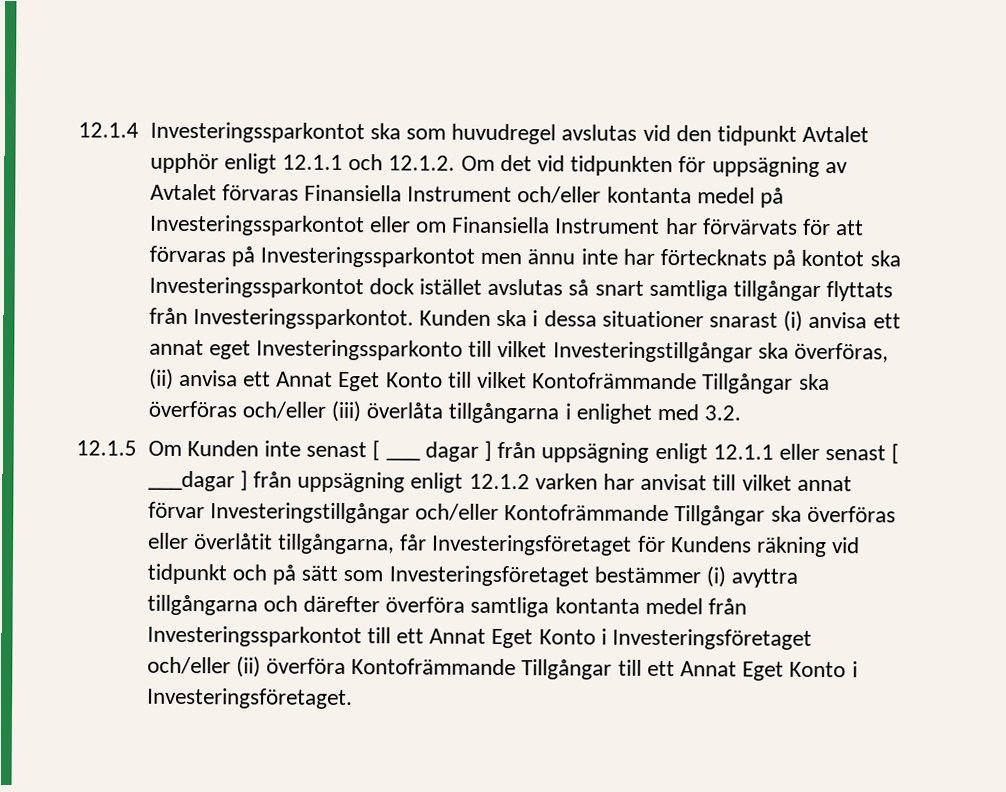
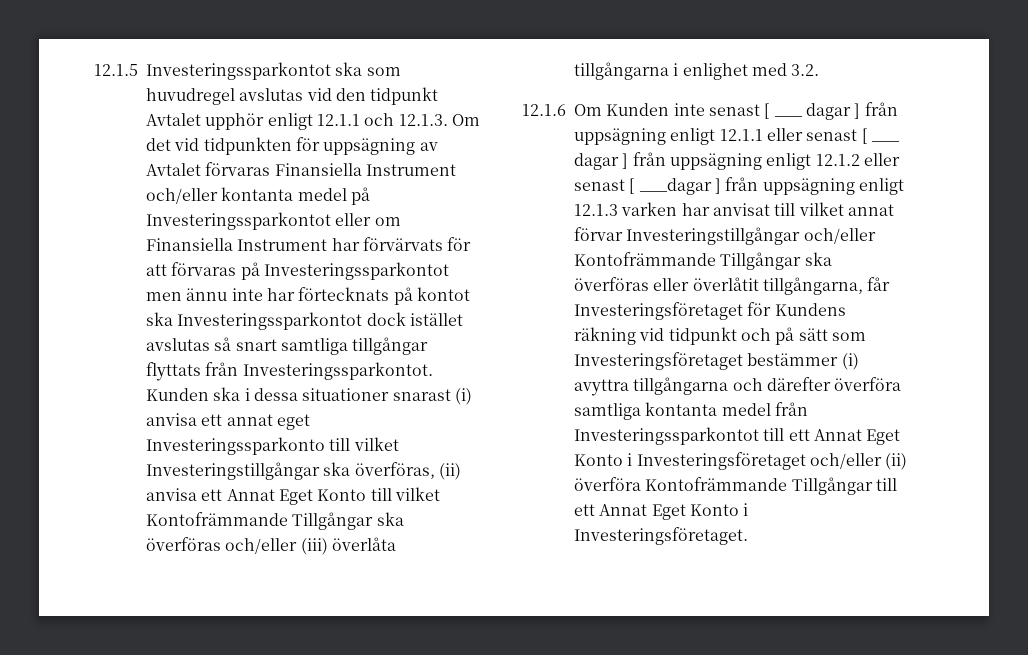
- 12.1.4 Investeringssparkontot ska som huvudregel avslutas vid den tidpunkt Avtalet upphör enligt 12.1.1 och 12.1.2. Om det vid tidpunkten för uppsägning av Avtalet förvaras Finansiella Instrument och/eller kontanta medel på Investeringssparkontot eller om Finansiella Instrument har förvärvats för att förvaras på Investeringssparkontot men ännu inte har förtecknats på kontot ska Investeringssparkontot dock istället avslutas så snart samtliga tillgångar flyttats från Investeringssparkontot.
+ 12.1.5 Investeringssparkontot ska som huvudregel avslutas vid den tidpunkt Avtalet upphör enligt 12.1.1 och 12.1.3. Om det vid tidpunkten för uppsägning av Avtalet förvaras Finansiella Instrument och/eller kontanta medel på Investeringssparkontot eller om Finansiella Instrument har förvärvats för att förvaras på Investeringssparkontot men ännu inte har förtecknats på kontot ska Investeringssparkontot dock istället avslutas så snart samtliga tillgångar flyttats från Investeringssparkontot.
- 12.1.5 Om Kunden inte senast [ ___ dagar ] från uppsägning enligt 12.1.1 eller senast [ ___dagar ] från uppsägning enligt 12.1.2 varken har anvisat till vilket annat förvar Investeringstillgångar och/eller Kontofrämmande Tillgångar ska överföras eller överlåtit tillgångarna, får Investeringsföretaget för Kundens räkning vid tidpunkt och på sätt som Investeringsföretaget bestämmer (i) avyttra tillgångarna och därefter överföra samtliga kontanta medel från Investeringssparkontot till ett Annat Eget Konto i Investeringsföretaget och/eller (ii) överföra Kontofrämmande Tillgångar till ett Annat Eget Konto i Investeringsföretaget.
+ 12.1.6 Om Kunden inte senast [ ___ dagar ] från uppsägning enligt 12.1.1 eller senast [ ___ dagar ] från uppsägning enligt 12.1.2 eller senast [ ___dagar ] från uppsägning enligt 12.1.3 varken har anvisat till vilket annat förvar Investeringstillgångar och/eller Kontofrämmande Tillgångar ska överföras eller överlåtit tillgångarna, får Investeringsföretaget för Kundens räkning vid tidpunkt och på sätt som Investeringsföretaget bestämmer (i) avyttra tillgångarna och därefter överföra samtliga kontanta medel från Investeringssparkontot till ett Annat Eget Konto i Investeringsföretaget och/eller (ii) överföra Kontofrämmande Tillgångar till ett Annat Eget Konto i Investeringsföretaget.

